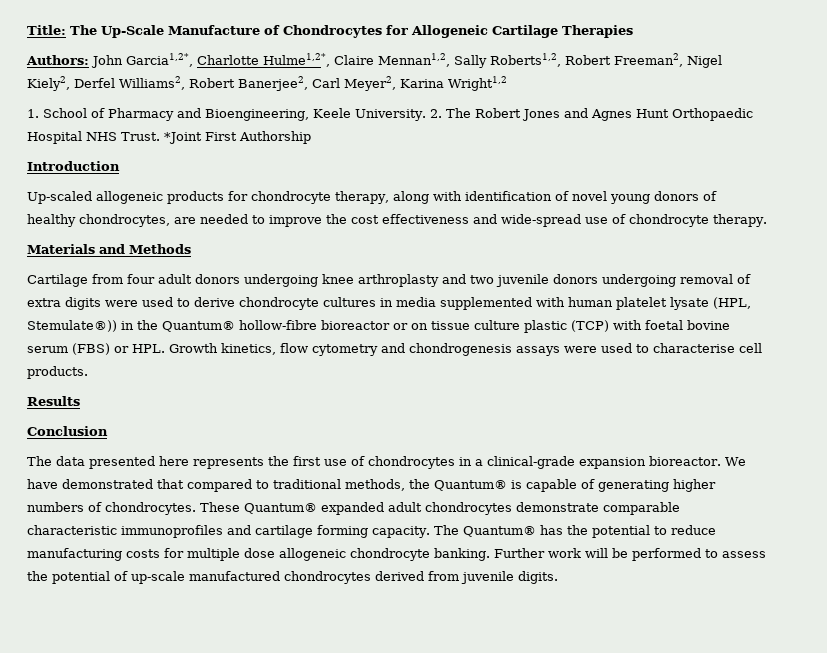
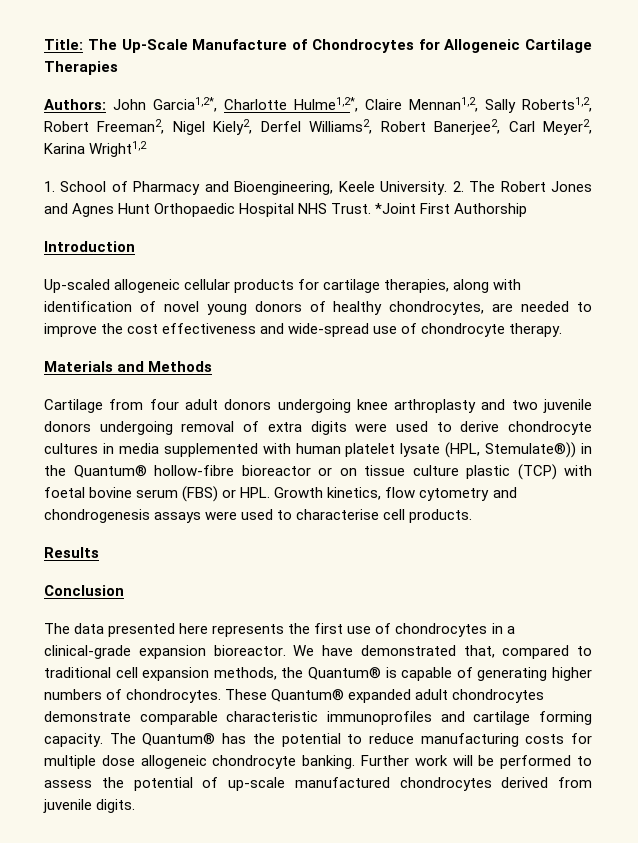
- Up-scaled allogeneic products for chondrocyte therapy, along with identification of novel young donors of healthy chondrocytes, are needed to improve the cost effectiveness and wide-spread use of chondrocyte therapy.
+ Up-scaled allogeneic cellular products for cartilage therapies, along with identification of novel young donors of healthy chondrocytes, are needed to improve the cost effectiveness and wide-spread use of chondrocyte therapy.
- We have demonstrated that compared to traditional methods, the Quantum® is capable of generating higher numbers of chondrocytes.
+ We have demonstrated that, compared to traditional cell expansion methods, the Quantum® is capable of generating higher numbers of chondrocytes.

